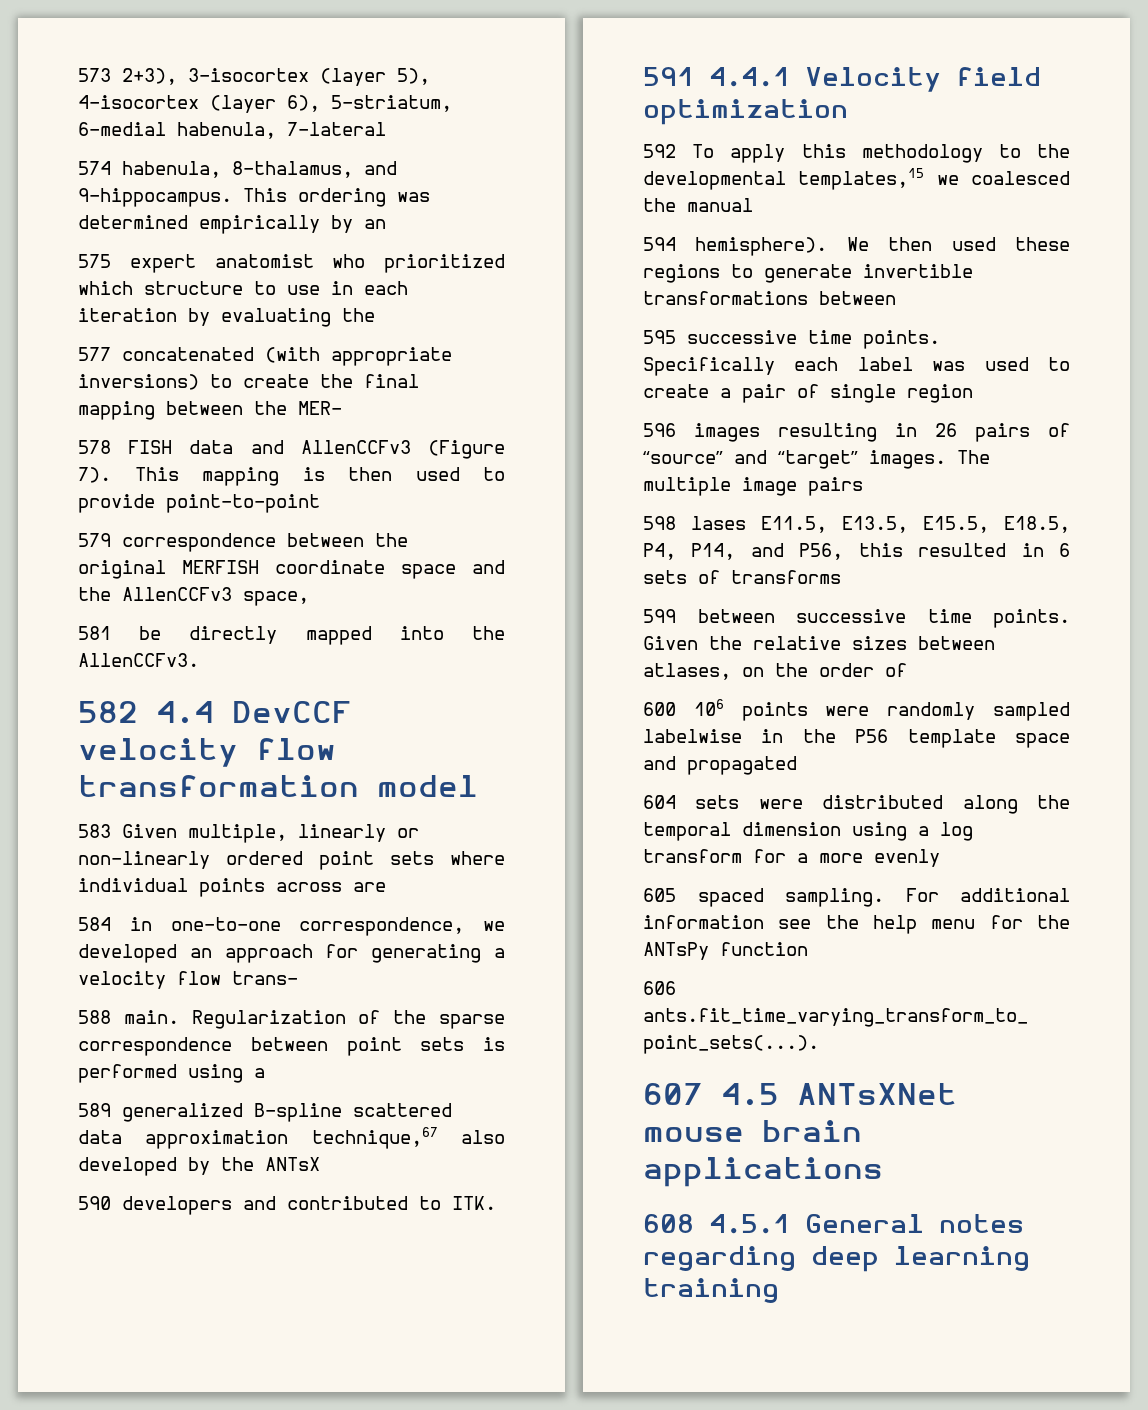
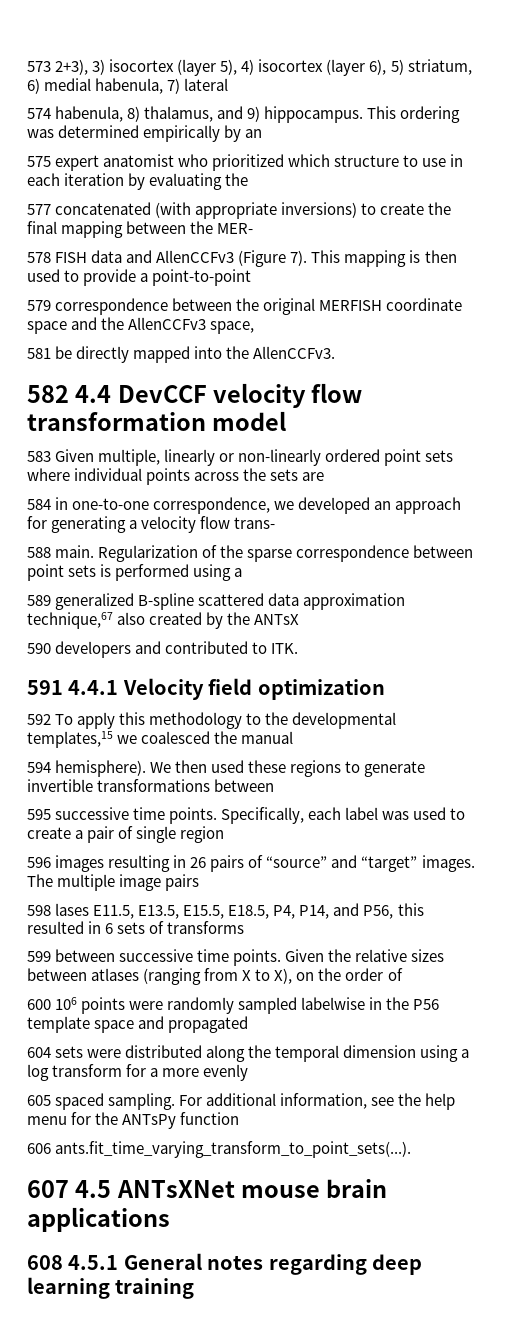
- 573 2+3), 3-isocortex (layer 5), 4-isocortex (layer 6), 5-striatum, 6-medial habenula, 7-lateral
- 574 habenula, 8-thalamus, and 9-hippocampus.
+ 573 2+3), 3) isocortex (layer 5), 4) isocortex (layer 6), 5) striatum, 6) medial habenula, 7) lateral
+ 574 habenula, 8) thalamus, and 9) hippocampus.
- This mapping is then used to provide point-to-point
+ This mapping is then used to provide a point-to-point
- 583 Given multiple, linearly or non-linearly ordered point sets where individual points across are
+ 583 Given multiple, linearly or non-linearly ordered point sets where individual points across the sets are
- 589 generalized B-spline scattered data approximation technique,67 also developed by the ANTsX
+ 589 generalized B-spline scattered data approximation technique,67 also created by the ANTsX
- Specifically each label was used to create a pair of single region
+ Specifically, each label was used to create a pair of single region
- Given the relative sizes between atlases, on the order of
+ Given the relative sizes between atlases (ranging from X to X), on the order of
- For additional information see the help menu for the ANTsPy function
+ For additional information, see the help menu for the ANTsPy function

